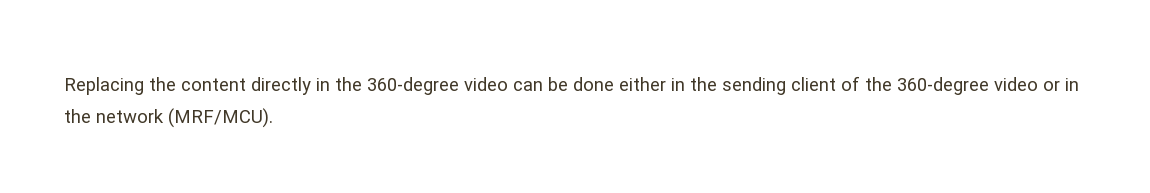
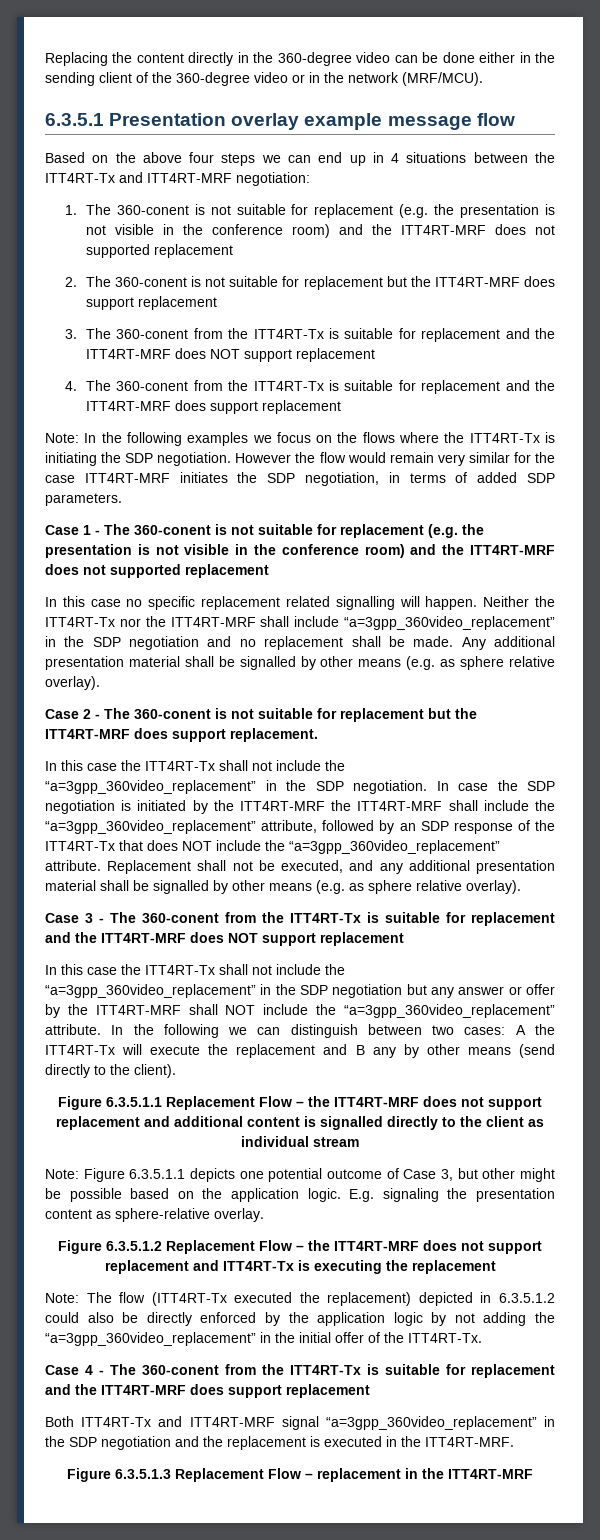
+ 6.3.5.1 Presentation overlay example message flow
+ Based on the above four steps we can end up in 4 situations between the ITT4RT-Tx and ITT4RT-MRF negotiation:
+ 1. The 360-conent is not suitable for replacement (e.g. the presentation is not visible in the conference room) and the ITT4RT-MRF does not supported replacement
+ 2. The 360-conent is not suitable for replacement but the ITT4RT-MRF does support replacement
+ 3. The 360-conent from the ITT4RT-Tx is suitable for replacement and the ITT4RT-MRF does NOT support replacement
+ 4. The 360-conent from the ITT4RT-Tx is suitable for replacement and the ITT4RT-MRF does support replacement
+ Note: In the following examples we focus on the flows where the ITT4RT-Tx is initiating the SDP negotiation. However the flow would remain very similar for the case ITT4RT-MRF initiates the SDP negotiation, in terms of added SDP parameters.
+ Case 1 - The 360-conent is not suitable for replacement (e.g. the presentation is not visible in the conference room) and the ITT4RT-MRF does not supported replacement
+ In this case no specific replacement related signalling will happen. Neither the ITT4RT-Tx nor the ITT4RT-MRF shall include “a=3gpp_360video_replacement” in the SDP negotiation and no replacement shall be made. Any additional presentation material shall be signalled by other means (e.g. as sphere relative overlay).
+ Case 2 - The 360-conent is not suitable for replacement but the ITT4RT-MRF does support replacement.
+ In this case the ITT4RT-Tx shall not include the “a=3gpp_360video_replacement” in the SDP negotiation. In case the SDP negotiation is initiated by the ITT4RT-MRF the ITT4RT-MRF shall include the “a=3gpp_360video_replacement” attribute, followed by an SDP response of the ITT4RT-Tx that does NOT include the “a=3gpp_360video_replacement” attribute. Replacement shall not be executed, and any additional presentation material shall be signalled by other means (e.g. as sphere relative overlay).
+ Case 3 - The 360-conent from the ITT4RT-Tx is suitable for replacement and the ITT4RT-MRF does NOT support replacement
+ In this case the ITT4RT-Tx shall not include the “a=3gpp_360video_replacement” in the SDP negotiation but any answer or offer by the ITT4RT-MRF shall NOT include the “a=3gpp_360video_replacement” attribute. In the following we can distinguish between two cases: A the ITT4RT-Tx will execute the replacement and B any by other means (send directly to the client).
+ Figure 6.3.5.1.1 Replacement Flow – the ITT4RT-MRF does not support replacement and additional content is signalled directly to the client as individual stream
+ Note: Figure 6.3.5.1.1 depicts one potential outcome of Case 3, but other might be possible based on the application logic. E.g. signaling the presentation content as sphere-relative overlay.
+ Figure 6.3.5.1.2 Replacement Flow – the ITT4RT-MRF does not support replacement and ITT4RT-Tx is executing the replacement
+ Note: The flow (ITT4RT-Tx executed the replacement) depicted in 6.3.5.1.2 could also be directly enforced by the application logic by not adding the “a=3gpp_360video_replacement” in the initial offer of the ITT4RT-Tx.
+ Case 4 - The 360-conent from the ITT4RT-Tx is suitable for replacement and the ITT4RT-MRF does support replacement
+ Both ITT4RT-Tx and ITT4RT-MRF signal “a=3gpp_360video_replacement” in the SDP negotiation and the replacement is executed in the ITT4RT-MRF.
+ Figure 6.3.5.1.3 Replacement Flow – replacement in the ITT4RT-MRF

